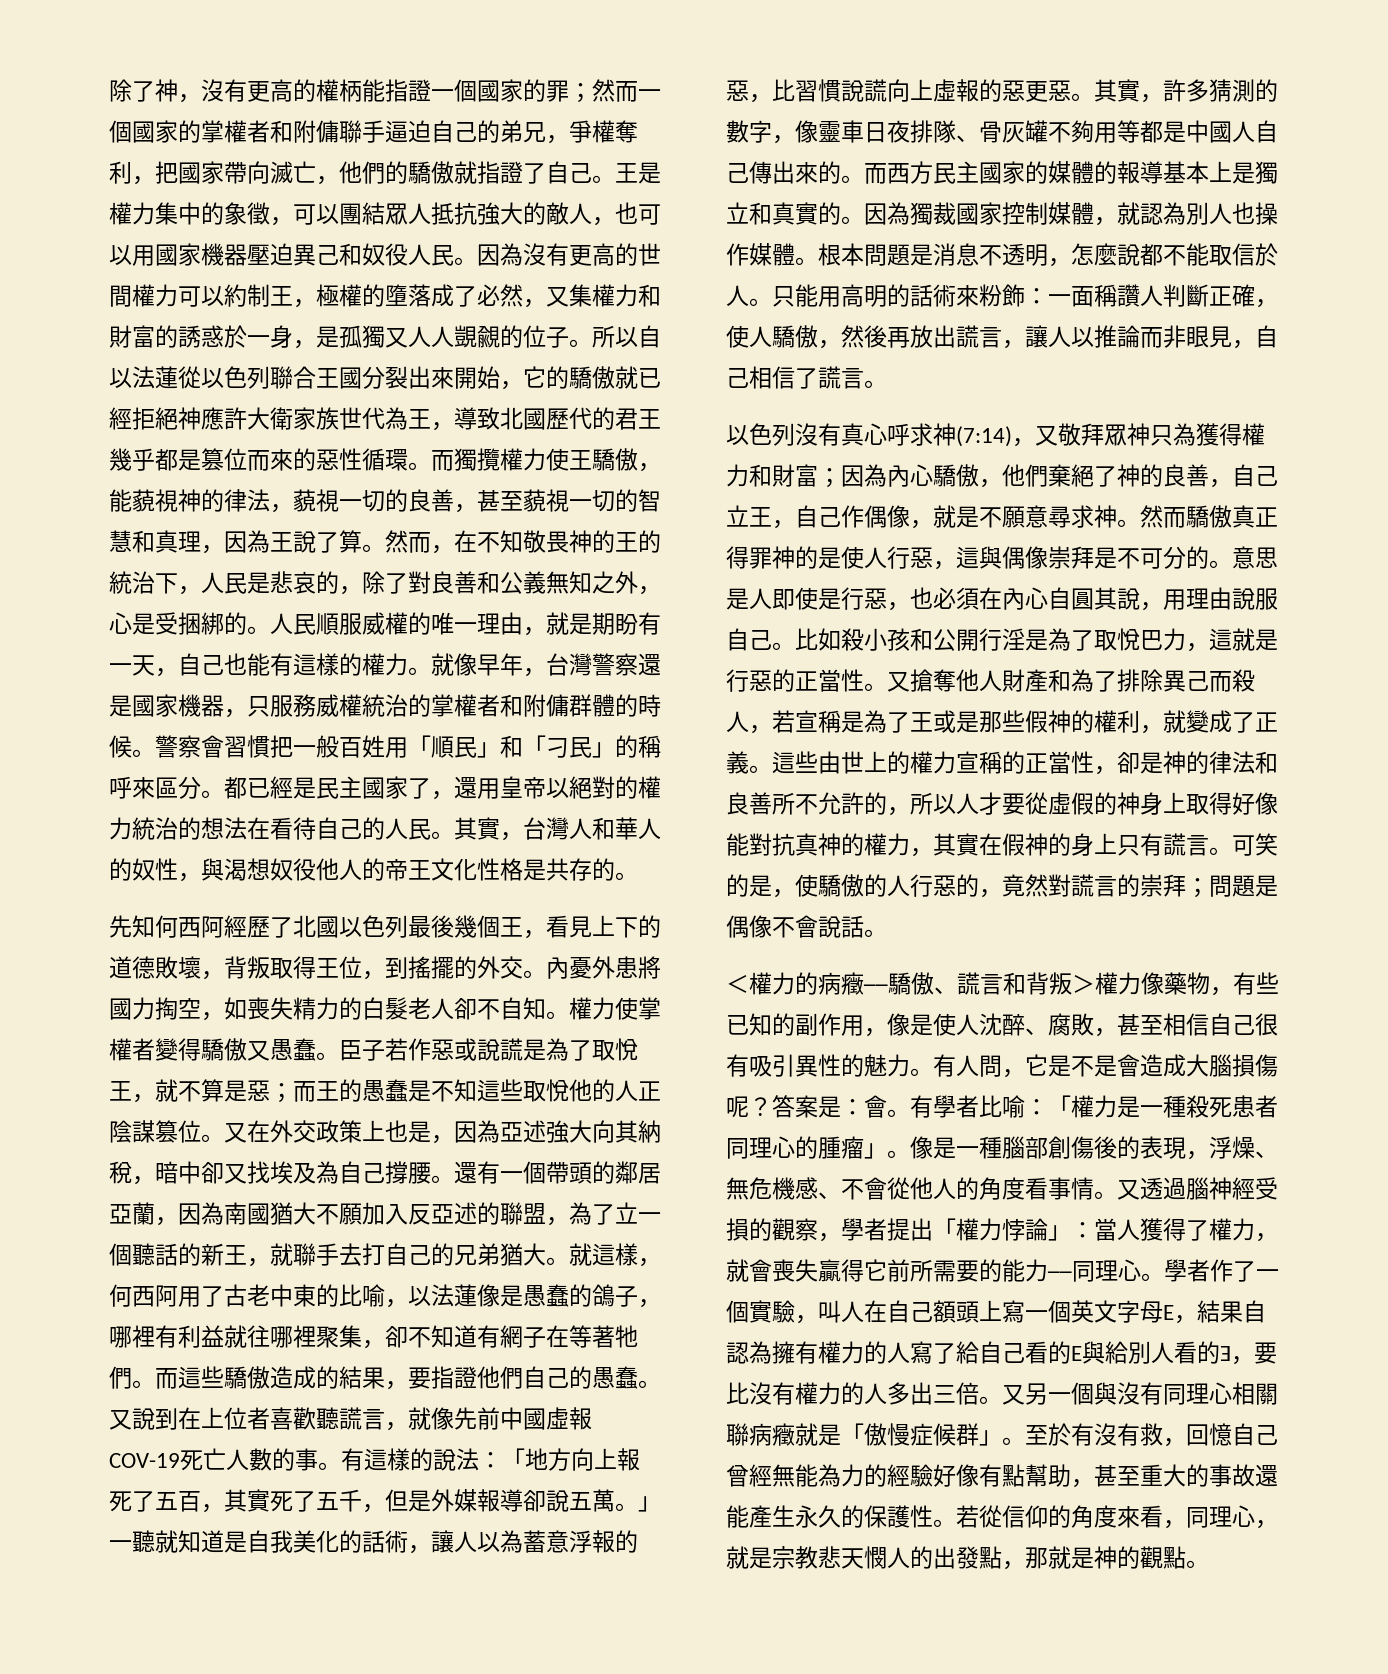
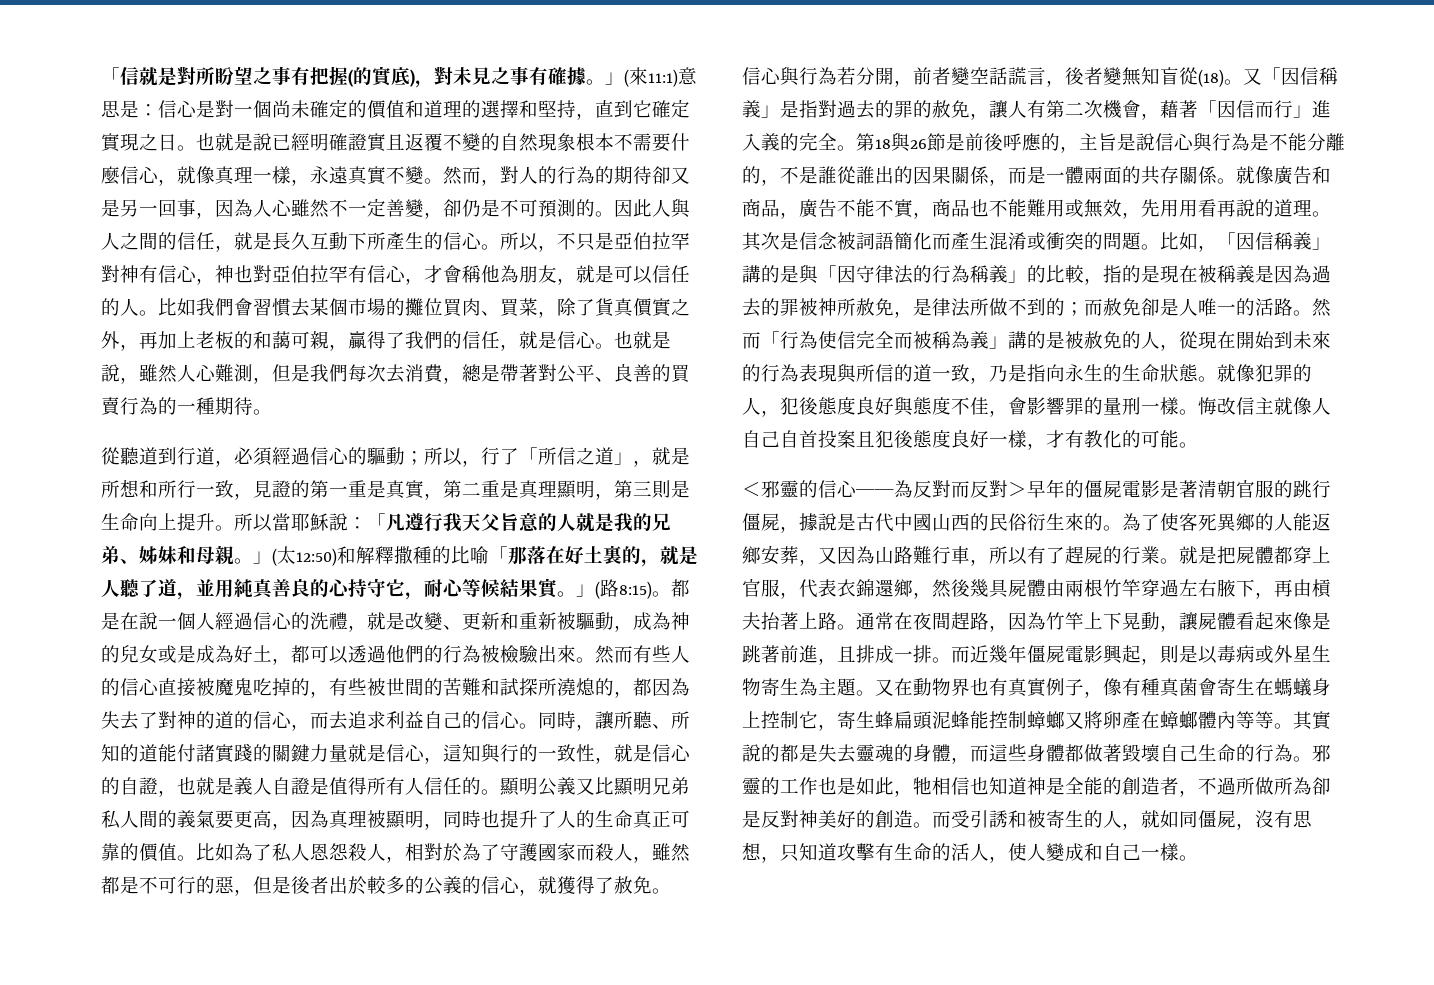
- 除了神，沒有更高的權柄能指證一個國家的罪；然而一個國家的掌權者和附傭聯手逼迫自己的弟兄，爭權奪利，把國家帶向滅亡，他們的驕傲就指證了自己。王是權力集中的象徵，可以團結眾人抵抗強大的敵人，也可以用國家機器壓迫異己和奴役人民。因為沒有更高的世間權力可以約制王，極權的墮落成了必然，又集權力和財富的誘惑於一身，是孤獨又人人覬覦的位子。所以自以法蓮從以色列聯合王國分裂出來開始，它的驕傲就已經拒絕神應許大衛家族世代為王，導致北國歷代的君王幾乎都是篡位而來的惡性循環。而獨攬權力使王驕傲，能藐視神的律法，藐視一切的良善，甚至藐視一切的智慧和真理，因為王說了算。然而，在不知敬畏神的王的統治下，人民是悲哀的，除了對良善和公義無知之外，心是受捆綁的。人民順服威權的唯一理由，就是期盼有一天，自己也能有這樣的權力。就像早年，台灣警察還是國家機器，只服務威權統治的掌權者和附傭群體的時候。警察會習慣把一般百姓用「順民」和「刁民」的稱呼來區分。都已經是民主國家了，還用皇帝以絕對的權力統治的想法在看待自己的人民。其實，台灣人和華人的奴性，與渴想奴役他人的帝王文化性格是共存的。
- 先知何西阿經歷了北國以色列最後幾個王，看見上下的道德敗壞，背叛取得王位，到搖擺的外交。內憂外患將國力掏空，如喪失精力的白髮老人卻不自知。權力使掌權者變得驕傲又愚蠢。臣子若作惡或說謊是為了取悅王，就不算是惡；而王的愚蠢是不知這些取悅他的人正陰謀篡位。又在外交政策上也是，因為亞述強大向其納稅，暗中卻又找埃及為自己撐腰。還有一個帶頭的鄰居亞蘭，因為南國猶大不願加入反亞述的聯盟，為了立一個聽話的新王，就聯手去打自己的兄弟猶大。就這樣，何西阿用了古老中東的比喻，以法蓮像是愚蠢的鴿子，哪裡有利益就往哪裡聚集，卻不知道有網子在等著牠們。而這些驕傲造成的結果，要指證他們自己的愚蠢。又說到在上位者喜歡聽謊言，就像先前中國虛報COV-19死亡人數的事。有這樣的說法：「地方向上報死了五百，其實死了五千，但是外媒報導卻說五萬。」一聽就知道是自我美化的話術，讓人以為蓄意浮報的惡，比習慣說謊向上虛報的惡更惡。其實，許多猜測的數字，像靈車日夜排隊、骨灰罐不夠用等都是中國人自己傳出來的。而西方民主國家的媒體的報導基本上是獨立和真實的。因為獨裁國家控制媒體，就認為別人也操作媒體。根本問題是消息不透明，怎麼說都不能取信於人。只能用高明的話術來粉飾：一面稱讚人判斷正確，使人驕傲，然後再放出謊言，讓人以推論而非眼見，自己相信了謊言。
- 以色列沒有真心呼求神(7:14)，又敬拜眾神只為獲得權力和財富；因為內心驕傲，他們棄絕了神的良善，自己立王，自己作偶像，就是不願意尋求神。然而驕傲真正得罪神的是使人行惡，這與偶像崇拜是不可分的。意思是人即使是行惡，也必須在內心自圓其說，用理由說服自己。比如殺小孩和公開行淫是為了取悅巴力，這就是行惡的正當性。又搶奪他人財產和為了排除異己而殺人，若宣稱是為了王或是那些假神的權利，就變成了正義。這些由世上的權力宣稱的正當性，卻是神的律法和良善所不允許的，所以人才要從虛假的神身上取得好像能對抗真神的權力，其實在假神的身上只有謊言。可笑的是，使驕傲的人行惡的，竟然對謊言的崇拜；問題是偶像不會說話。
- ＜權力的病癥──驕傲、謊言和背叛＞權力像藥物，有些已知的副作用，像是使人沈醉、腐敗，甚至相信自己很有吸引異性的魅力。有人問，它是不是會造成大腦損傷呢？答案是：會。有學者比喻：「權力是一種殺死患者同理心的腫瘤」。像是一種腦部創傷後的表現，浮燥、無危機感、不會從他人的角度看事情。又透過腦神經受損的觀察，學者提出「權力悖論」：當人獲得了權力，就會喪失贏得它前所需要的能力──同理心。學者作了一個實驗，叫人在自己額頭上寫一個英文字母E，結果自認為擁有權力的人寫了給自己看的E與給別人看的Ǝ，要比沒有權力的人多出三倍。又另一個與沒有同理心相關聯病癥就是「傲慢症候群」。至於有沒有救，回憶自己曾經無能為力的經驗好像有點幫助，甚至重大的事故還能產生永久的保護性。若從信仰的角度來看，同理心，就是宗教悲天憫人的出發點，那就是神的觀點。
+ 「信就是對所盼望之事有把握(的實底)，對未見之事有確據。」(來11:1)意思是：信心是對一個尚未確定的價值和道理的選擇和堅持，直到它確定實現之日。也就是說已經明確證實且返覆不變的自然現象根本不需要什麼信心，就像真理一樣，永遠真實不變。然而，對人的行為的期待卻又是另一回事，因為人心雖然不一定善變，卻仍是不可預測的。因此人與人之間的信任，就是長久互動下所產生的信心。所以，不只是亞伯拉罕對神有信心，神也對亞伯拉罕有信心，才會稱他為朋友，就是可以信任的人。比如我們會習慣去某個市場的攤位買肉、買菜，除了貨真價實之外，再加上老板的和藹可親，贏得了我們的信任，就是信心。也就是說，雖然人心難測，但是我們每次去消費，總是帶著對公平、良善的買賣行為的一種期待。
+ 從聽道到行道，必須經過信心的驅動；所以，行了「所信之道」，就是所想和所行一致，見證的第一重是真實，第二重是真理顯明，第三則是生命向上提升。所以當耶穌說：「凡遵行我天父旨意的人就是我的兄弟、姊妹和母親。」(太12:50)和解釋撒種的比喻「那落在好土裏的，就是人聽了道，並用純真善良的心持守它，耐心等候結果實。」(路8:15)。都是在說一個人經過信心的洗禮，就是改變、更新和重新被驅動，成為神的兒女或是成為好土，都可以透過他們的行為被檢驗出來。然而有些人的信心直接被魔鬼吃掉的，有些被世間的苦難和試探所澆熄的，都因為失去了對神的道的信心，而去追求利益自己的信心。同時，讓所聽、所知的道能付諸實踐的關鍵力量就是信心，這知與行的一致性，就是信心的自證，也就是義人自證是值得所有人信任的。顯明公義又比顯明兄弟私人間的義氣要更高，因為真理被顯明，同時也提升了人的生命真正可靠的價值。比如為了私人恩怨殺人，相對於為了守護國家而殺人，雖然都是不可行的惡，但是後者出於較多的公義的信心，就獲得了赦免。
+ 信心與行為若分開，前者變空話謊言，後者變無知盲從(18)。又「因信稱義」是指對過去的罪的赦免，讓人有第二次機會，藉著「因信而行」進入義的完全。第18與26節是前後呼應的，主旨是說信心與行為是不能分離的，不是誰從誰出的因果關係，而是一體兩面的共存關係。就像廣告和商品，廣告不能不實，商品也不能難用或無效，先用用看再說的道理。其次是信念被詞語簡化而產生混淆或衝突的問題。比如，「因信稱義」講的是與「因守律法的行為稱義」的比較，指的是現在被稱義是因為過去的罪被神所赦免，是律法所做不到的；而赦免卻是人唯一的活路。然而「行為使信完全而被稱為義」講的是被赦免的人，從現在開始到未來的行為表現與所信的道一致，乃是指向永生的生命狀態。就像犯罪的人，犯後態度良好與態度不佳，會影響罪的量刑一樣。悔改信主就像人自己自首投案且犯後態度良好一樣，才有教化的可能。
+ ＜邪靈的信心──為反對而反對＞早年的僵屍電影是著清朝官服的跳行僵屍，據說是古代中國山西的民俗衍生來的。為了使客死異鄉的人能返鄉安葬，又因為山路難行車，所以有了趕屍的行業。就是把屍體都穿上官服，代表衣錦還鄉，然後幾具屍體由兩根竹竿穿過左右腋下，再由槓夫抬著上路。通常在夜間趕路，因為竹竿上下晃動，讓屍體看起來像是跳著前進，且排成一排。而近幾年僵屍電影興起，則是以毒病或外星生物寄生為主題。又在動物界也有真實例子，像有種真菌會寄生在螞蟻身上控制它，寄生蜂扁頭泥蜂能控制蟑螂又將卵產在蟑螂體內等等。其實說的都是失去靈魂的身體，而這些身體都做著毀壞自己生命的行為。邪靈的工作也是如此，牠相信也知道神是全能的創造者，不過所做所為卻是反對神美好的創造。而受引誘和被寄生的人，就如同僵屍，沒有思想，只知道攻擊有生命的活人，使人變成和自己一樣。

